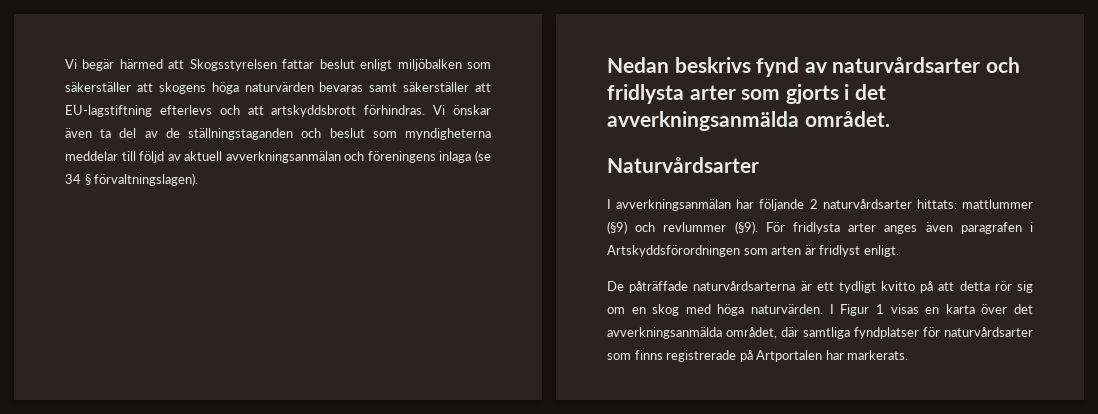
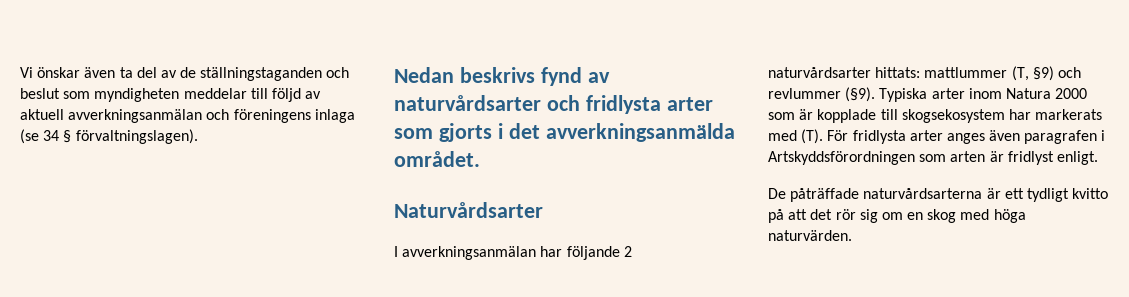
- Vi begär härmed att Skogsstyrelsen fattar beslut enligt miljöbalken som säkerställer att skogens höga naturvärden bevaras samt säkerställer att EU-lagstiftning efterlevs och att artskyddsbrott förhindras. Vi önskar även ta del av de ställningstaganden och beslut som myndigheterna meddelar till följd av aktuell avverkningsanmälan och föreningens inlaga (se 34 § förvaltningslagen).
+ Vi önskar även ta del av de ställningstaganden och beslut som myndigheten meddelar till följd av aktuell avverkningsanmälan och föreningens inlaga (se 34 § förvaltningslagen).
- I avverkningsanmälan har följande 2 naturvårdsarter hittats: mattlummer (§9) och revlummer (§9).
+ I avverkningsanmälan har följande 2 naturvårdsarter hittats: mattlummer (T, §9) och revlummer (§9).
- För fridlysta arter anges även paragrafen i Artskyddsförordningen som arten är fridlyst enligt.
+ Typiska arter inom Natura 2000 som är kopplade till skogsekosystem har markerats med (T). För fridlysta arter anges även paragrafen i Artskyddsförordningen som arten är fridlyst enligt.
- De påträffade naturvårdsarterna är ett tydligt kvitto på att detta rör sig om en skog med höga naturvärden. I Figur 1 visas en karta över det avverkningsanmälda området, där samtliga fyndplatser för naturvårdsarter som finns registrerade på Artportalen har markerats.
+ De påträffade naturvårdsarterna är ett tydligt kvitto på att det rör sig om en skog med höga naturvärden.

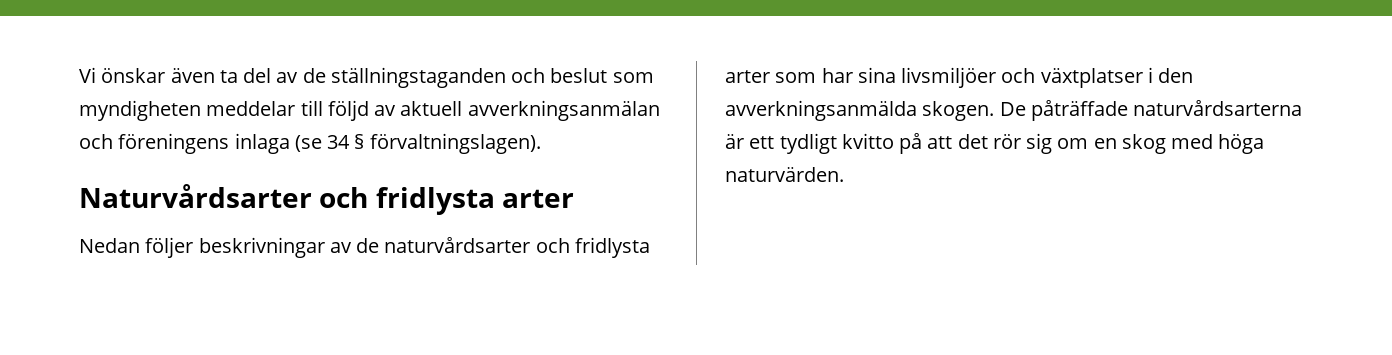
- Nedan beskrivs fynd av naturvårdsarter och fridlysta arter som gjorts i det avverkningsanmälda området.
- Naturvårdsarter
- I avverkningsanmälan har följande 2 naturvårdsarter hittats: mattlummer (T, §9) och revlummer (§9). Typiska arter inom Natura 2000 som är kopplade till skogsekosystem har markerats med (T). För fridlysta arter anges även paragrafen i Artskyddsförordningen som arten är fridlyst enligt.
- De påträffade naturvårdsarterna är ett tydligt kvitto på att det rör sig om en skog med höga naturvärden.
+ Naturvårdsarter och fridlysta arter
+ Nedan följer beskrivningar av de naturvårdsarter och fridlysta arter som har sina livsmiljöer och växtplatser i den avverkningsanmälda skogen. De påträffade naturvårdsarterna är ett tydligt kvitto på att det rör sig om en skog med höga naturvärden.

